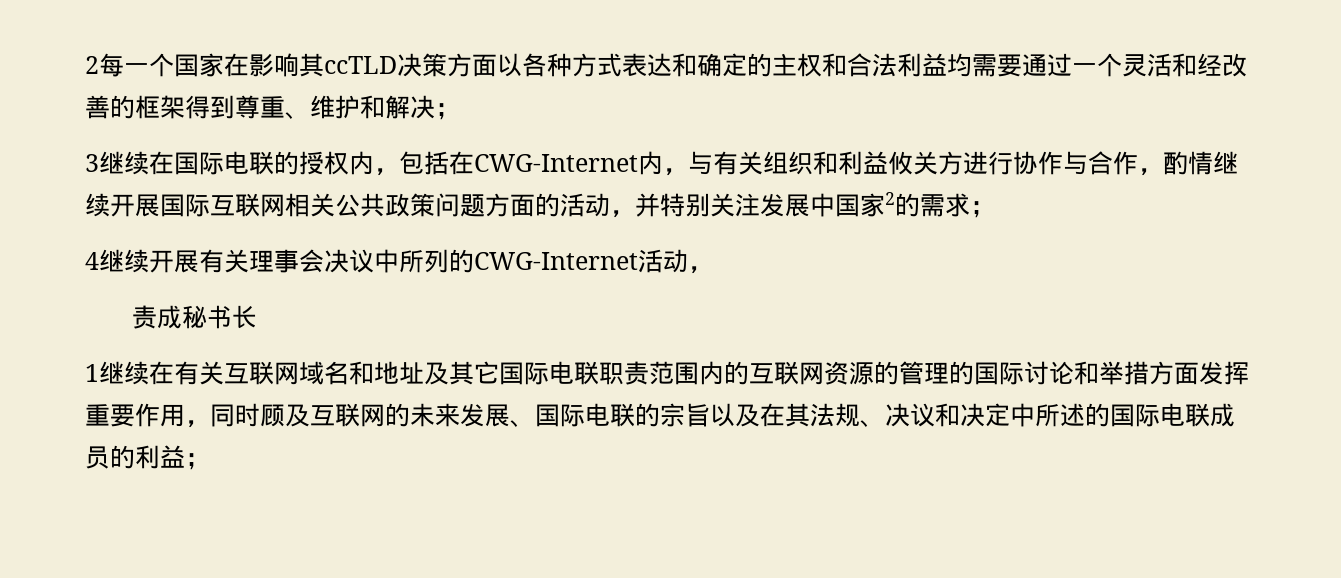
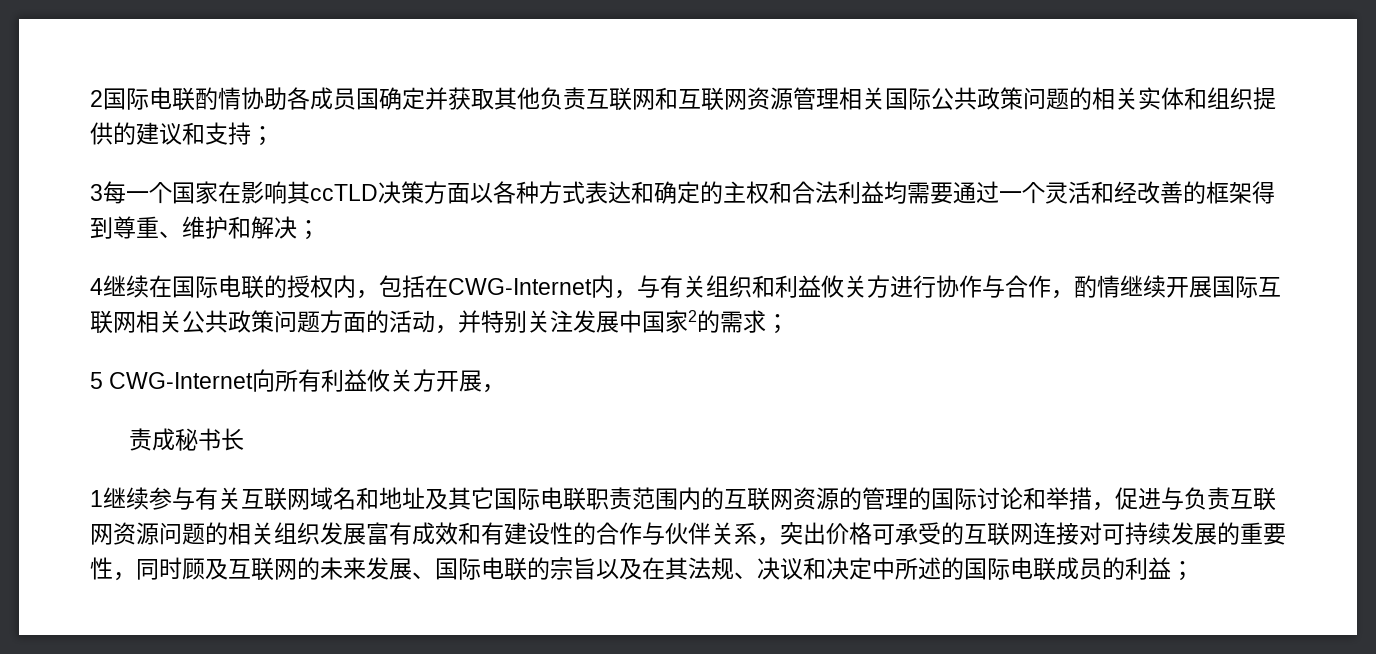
- 2每一个国家在影响其ccTLD决策方面以各种方式表达和确定的主权和合法利益均需要通过一个灵活和经改善的框架得到尊重、维护和解决；
+ 2国际电联酌情协助各成员国确定并获取其他负责互联网和互联网资源管理相关国际公共政策问题的相关实体和组织提供的建议和支持；
+ 3每一个国家在影响其ccTLD决策方面以各种方式表达和确定的主权和合法利益均需要通过一个灵活和经改善的框架得到尊重、维护和解决；
- 3继续在国际电联的授权内，包括在CWG-Internet内，与有关组织和利益攸关方进行协作与合作，酌情继续开展国际互联网相关公共政策问题方面的活动，并特别关注发展中国家2的需求；
+ 4继续在国际电联的授权内，包括在CWG-Internet内，与有关组织和利益攸关方进行协作与合作，酌情继续开展国际互联网相关公共政策问题方面的活动，并特别关注发展中国家2的需求；
- 4继续开展有关理事会决议中所列的CWG-Internet活动，
+ 5 CWG-Internet向所有利益攸关方开展，
- 1继续在有关互联网域名和地址及其它国际电联职责范围内的互联网资源的管理的国际讨论和举措方面发挥重要作用，同时顾及互联网的未来发展、国际电联的宗旨以及在其法规、决议和决定中所述的国际电联成员的利益；
+ 1继续参与有关互联网域名和地址及其它国际电联职责范围内的互联网资源的管理的国际讨论和举措，促进与负责互联网资源问题的相关组织发展富有成效和有建设性的合作与伙伴关系，突出价格可承受的互联网连接对可持续发展的重要性，同时顾及互联网的未来发展、国际电联的宗旨以及在其法规、决议和决定中所述的国际电联成员的利益；

